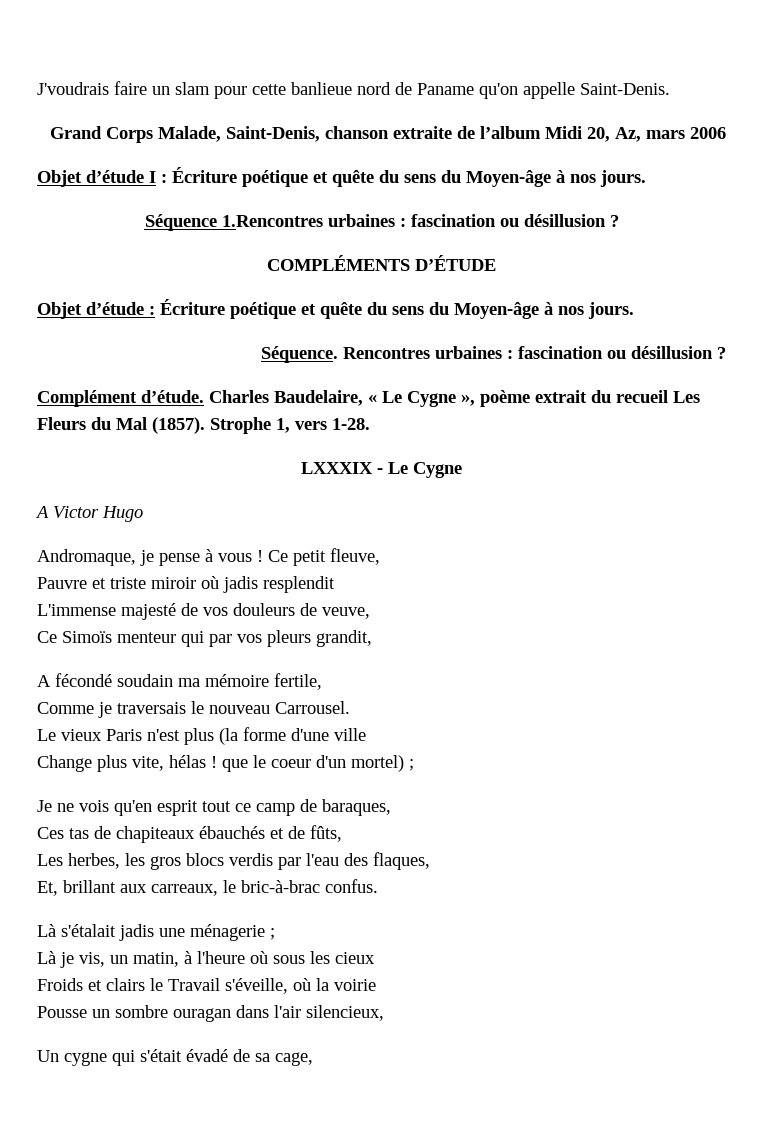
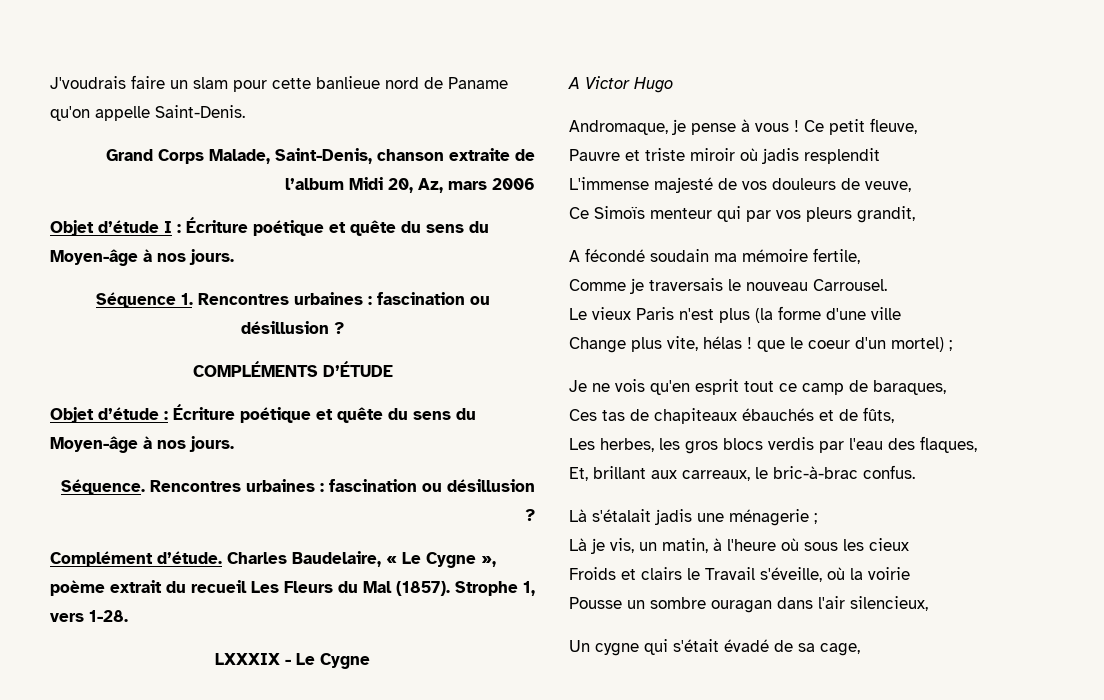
- Séquence 1.Rencontres urbaines : fascination ou désillusion ?
+ Séquence 1. Rencontres urbaines : fascination ou désillusion ?

